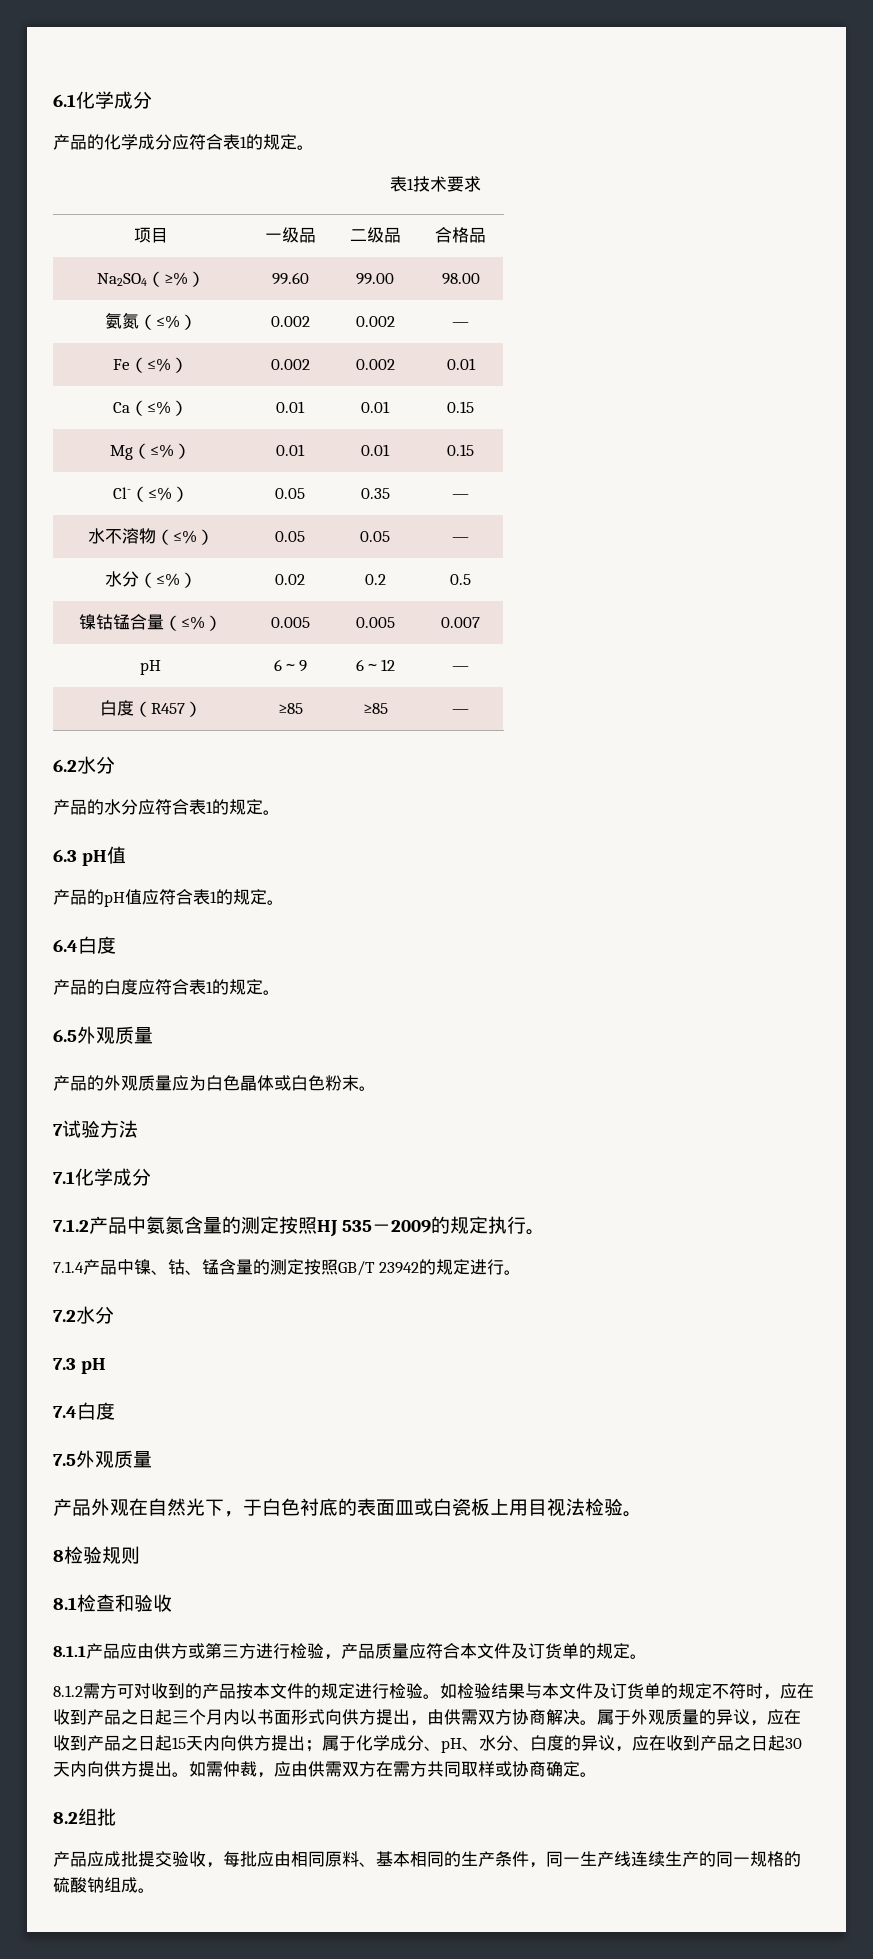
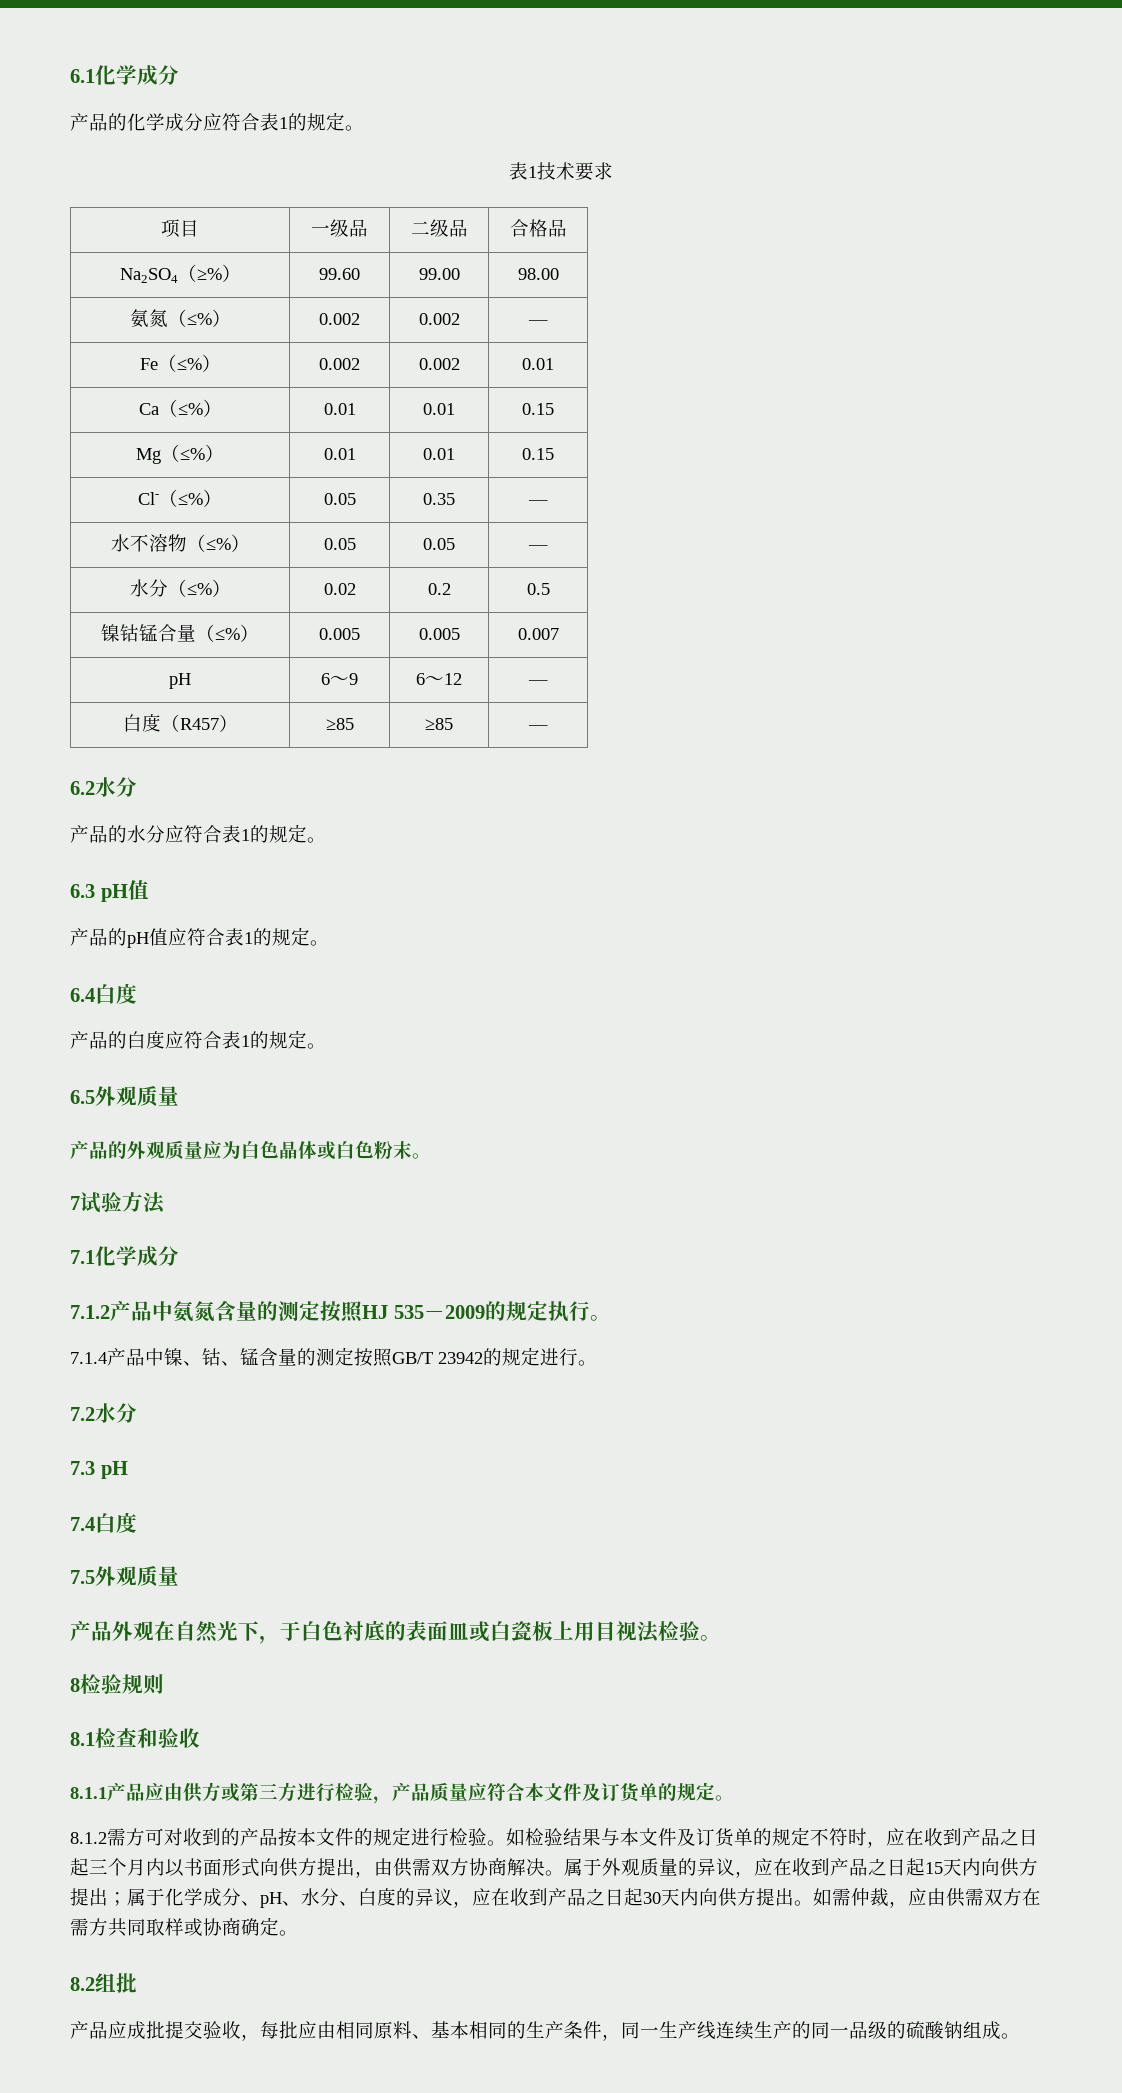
- 产品应成批提交验收，每批应由相同原料、基本相同的生产条件，同一生产线连续生产的同一规格的硫酸钠组成。
+ 产品应成批提交验收，每批应由相同原料、基本相同的生产条件，同一生产线连续生产的同一品级的硫酸钠组成。

